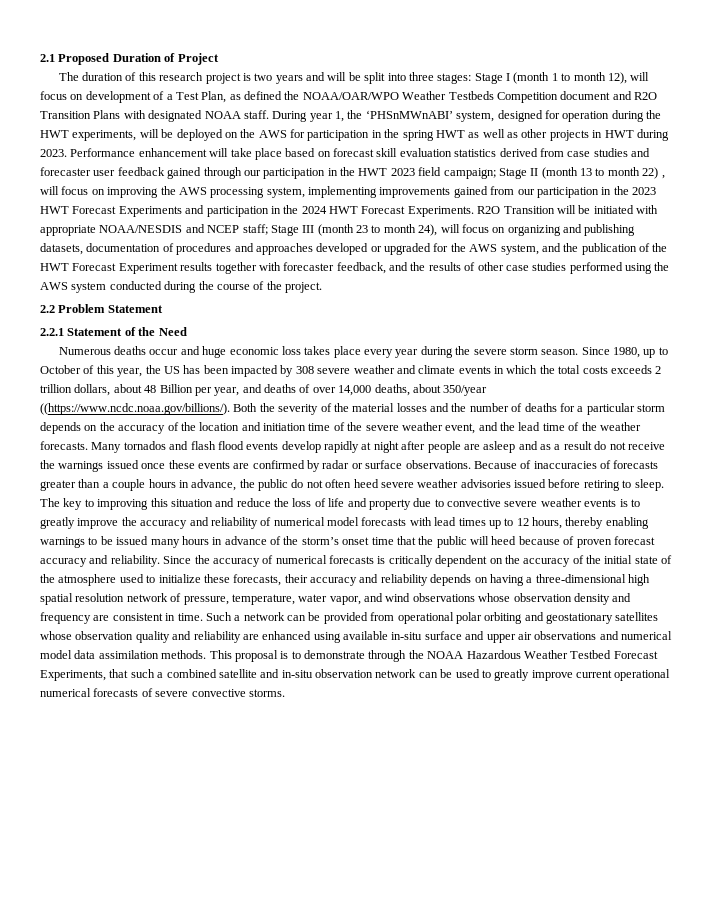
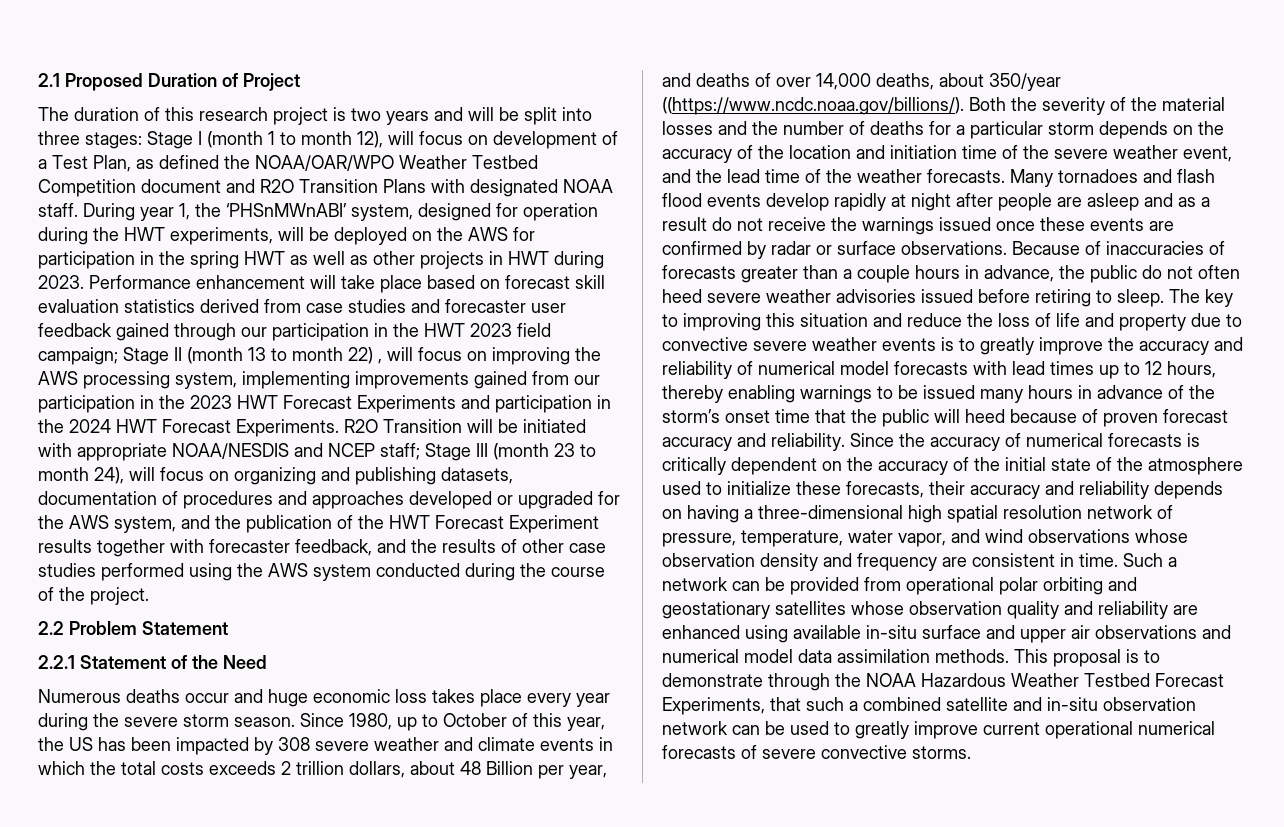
- The duration of this research project is two years and will be split into three stages: Stage I (month 1 to month 12), will focus on development of a Test Plan, as defined the NOAA/OAR/WPO Weather Testbeds Competition document and R2O Transition Plans with designated NOAA staff.
+ The duration of this research project is two years and will be split into three stages: Stage I (month 1 to month 12), will focus on development of a Test Plan, as defined the NOAA/OAR/WPO Weather Testbed Competition document and R2O Transition Plans with designated NOAA staff.
- Many tornados and flash flood events develop rapidly at night after people are asleep and as a result do not receive the warnings issued once these events are confirmed by radar or surface observations.
+ Many tornadoes and flash flood events develop rapidly at night after people are asleep and as a result do not receive the warnings issued once these events are confirmed by radar or surface observations.

